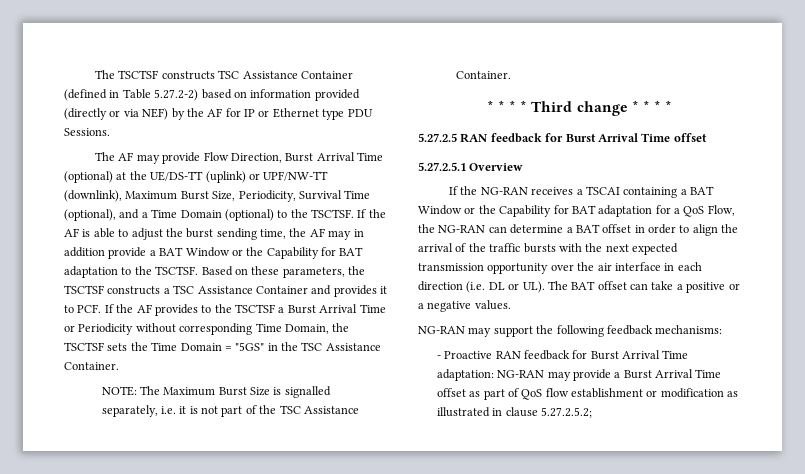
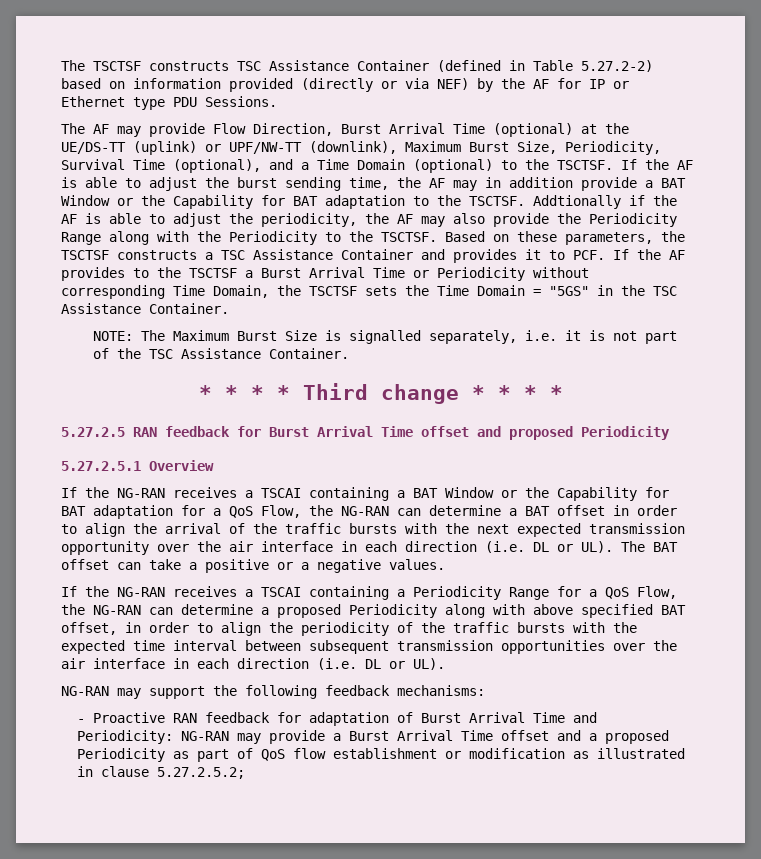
+ Addtionally if the AF is able to adjust the periodicity, the AF may also provide the Periodicity Range along with the Periodicity to the TSCTSF.
- 5.27.2.5 RAN feedback for Burst Arrival Time offset
+ 5.27.2.5 RAN feedback for Burst Arrival Time offset and proposed Periodicity
+ If the NG-RAN receives a TSCAI containing a Periodicity Range for a QoS Flow, the NG-RAN can determine a proposed Periodicity along with above specified BAT offset, in order to align the periodicity of the traffic bursts with the expected time interval between subsequent transmission opportunities over the air interface in each direction (i.e. DL or UL).
- - Proactive RAN feedback for Burst Arrival Time adaptation: NG-RAN may provide a Burst Arrival Time offset as part of QoS flow establishment or modification as illustrated in clause 5.27.2.5.2;
+ - Proactive RAN feedback for adaptation of Burst Arrival Time and Periodicity: NG-RAN may provide a Burst Arrival Time offset and a proposed Periodicity as part of QoS flow establishment or modification as illustrated in clause 5.27.2.5.2;

